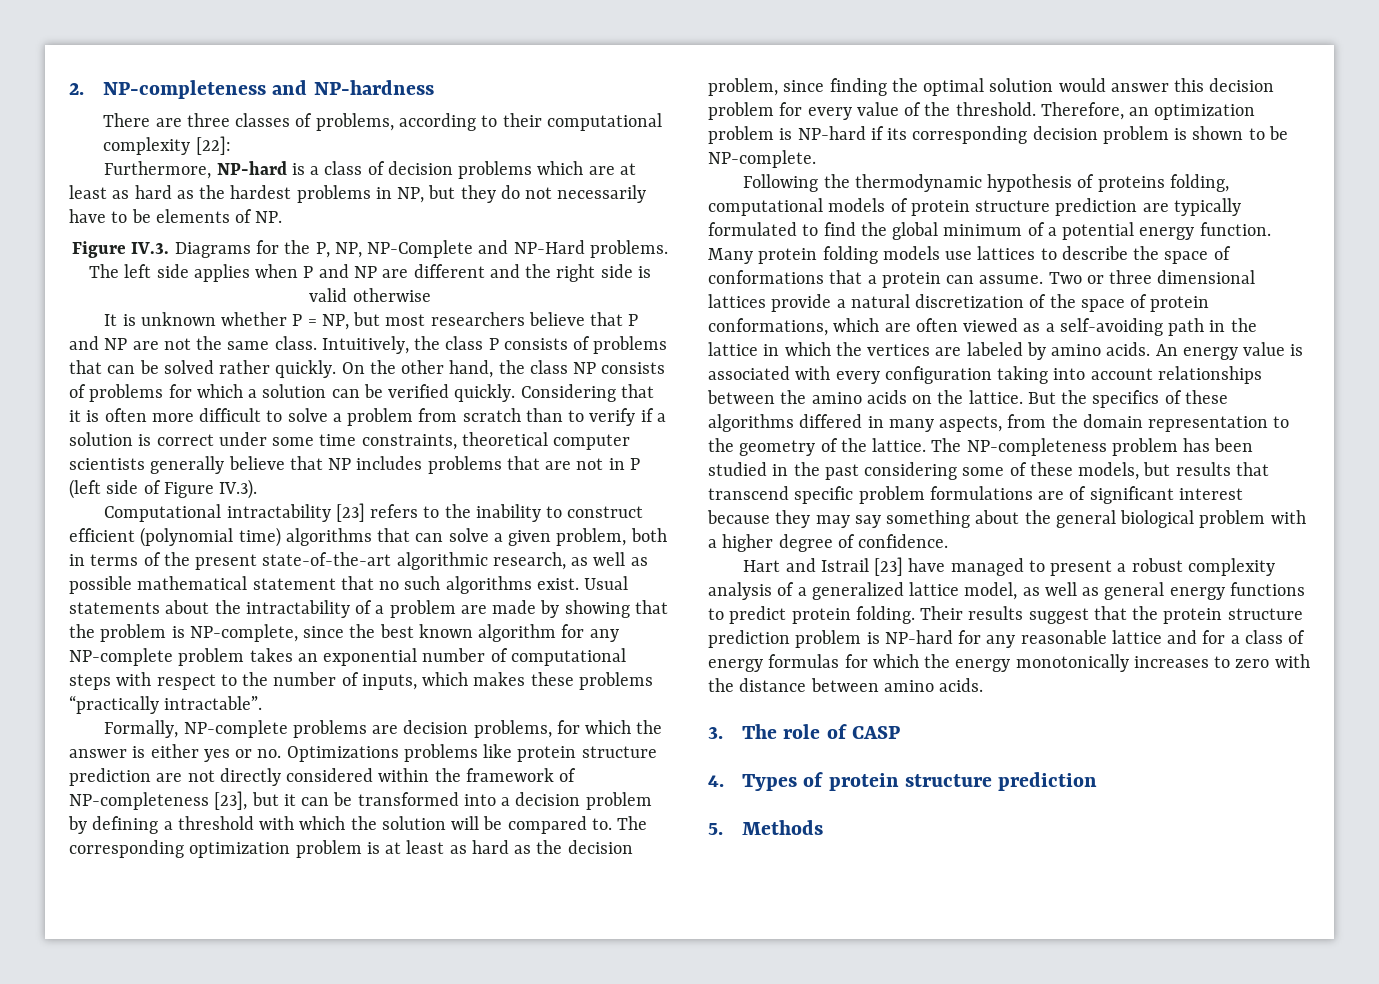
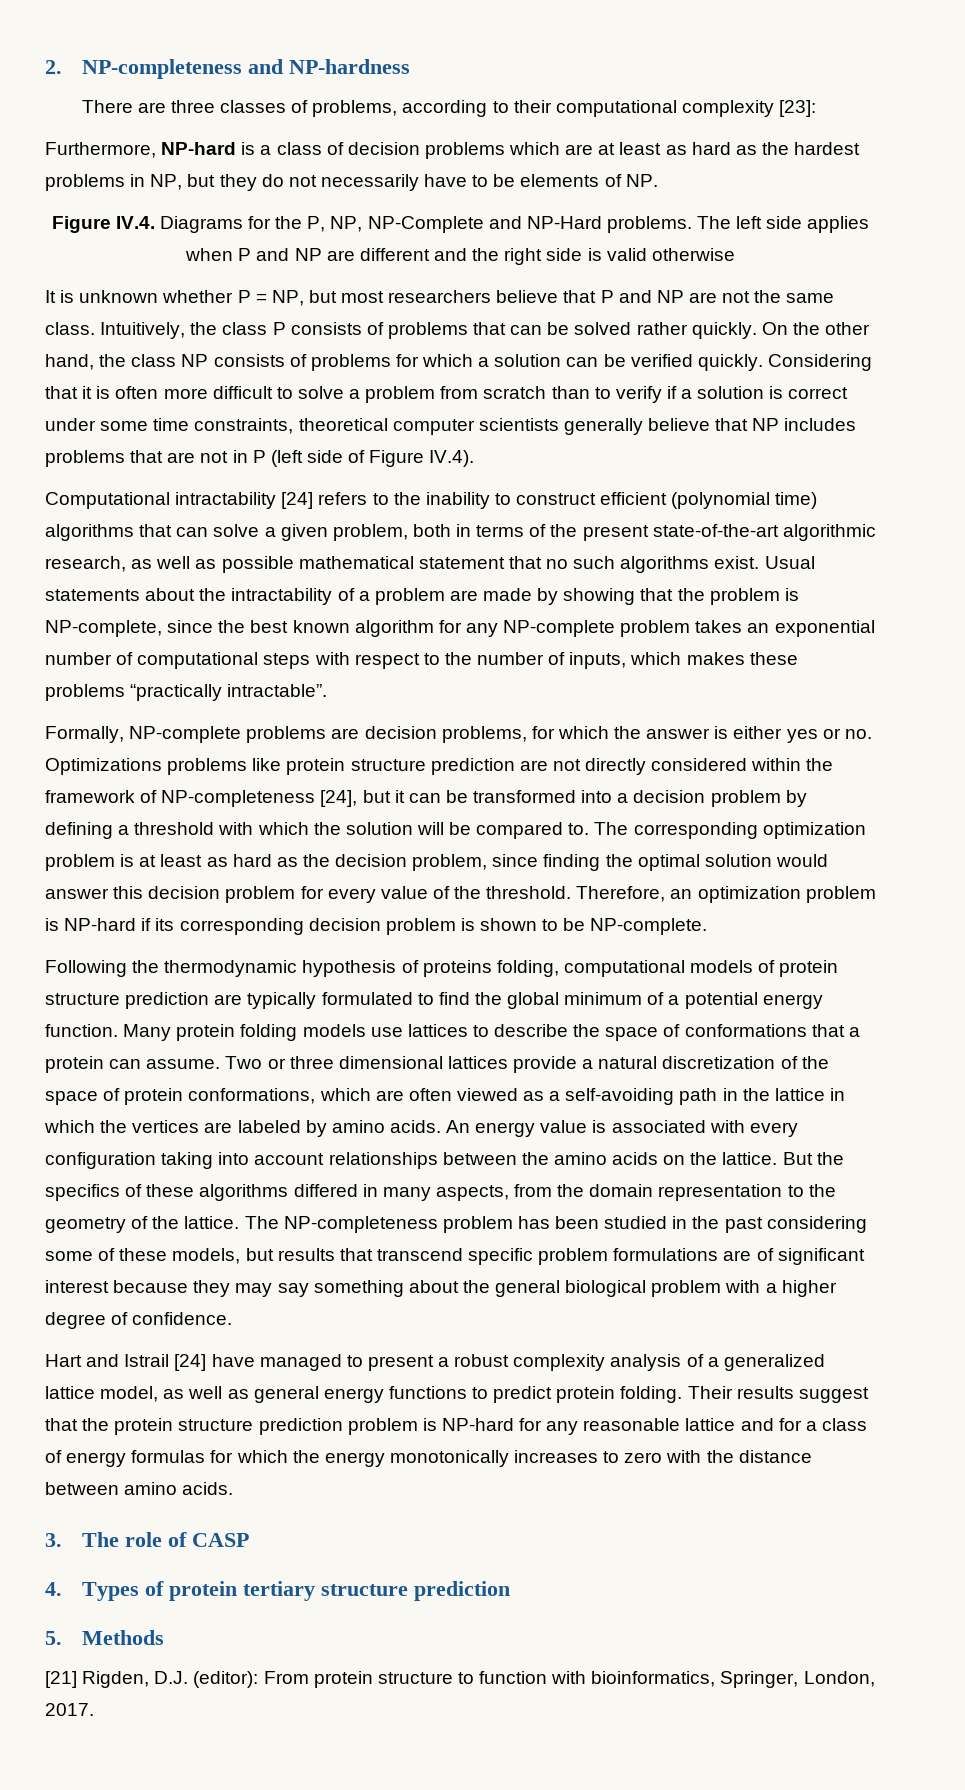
- There are three classes of problems, according to their computational complexity [22]:
+ There are three classes of problems, according to their computational complexity [23]:
- Figure IV.3. Diagrams for the P, NP, NP-Complete and NP-Hard problems.
+ Figure IV.4. Diagrams for the P, NP, NP-Complete and NP-Hard problems.
- Considering that it is often more difficult to solve a problem from scratch than to verify if a solution is correct under some time constraints, theoretical computer scientists generally believe that NP includes problems that are not in P (left side of Figure IV.3).
+ Considering that it is often more difficult to solve a problem from scratch than to verify if a solution is correct under some time constraints, theoretical computer scientists generally believe that NP includes problems that are not in P (left side of Figure IV.4).
- Computational intractability [23] refers to the inability to construct efficient (polynomial time) algorithms that can solve a given problem, both in terms of the present state-of-the-art algorithmic research, as well as possible mathematical statement that no such algorithms exist.
+ Computational intractability [24] refers to the inability to construct efficient (polynomial time) algorithms that can solve a given problem, both in terms of the present state-of-the-art algorithmic research, as well as possible mathematical statement that no such algorithms exist.
- Formally, NP-complete problems are decision problems, for which the answer is either yes or no. Optimizations problems like protein structure prediction are not directly considered within the framework of NP-completeness [23], but it can be transformed into a decision problem by defining a threshold with which the solution will be compared to.
+ Formally, NP-complete problems are decision problems, for which the answer is either yes or no. Optimizations problems like protein structure prediction are not directly considered within the framework of NP-completeness [24], but it can be transformed into a decision problem by defining a threshold with which the solution will be compared to.
- Hart and Istrail [23] have managed to present a robust complexity analysis of a generalized lattice model, as well as general energy functions to predict protein folding.
+ Hart and Istrail [24] have managed to present a robust complexity analysis of a generalized lattice model, as well as general energy functions to predict protein folding.
- 4. Types of protein structure prediction
+ 4. Types of protein tertiary structure prediction
+ [21] Rigden, D.J. (editor): From protein structure to function with bioinformatics, Springer, London, 2017.

